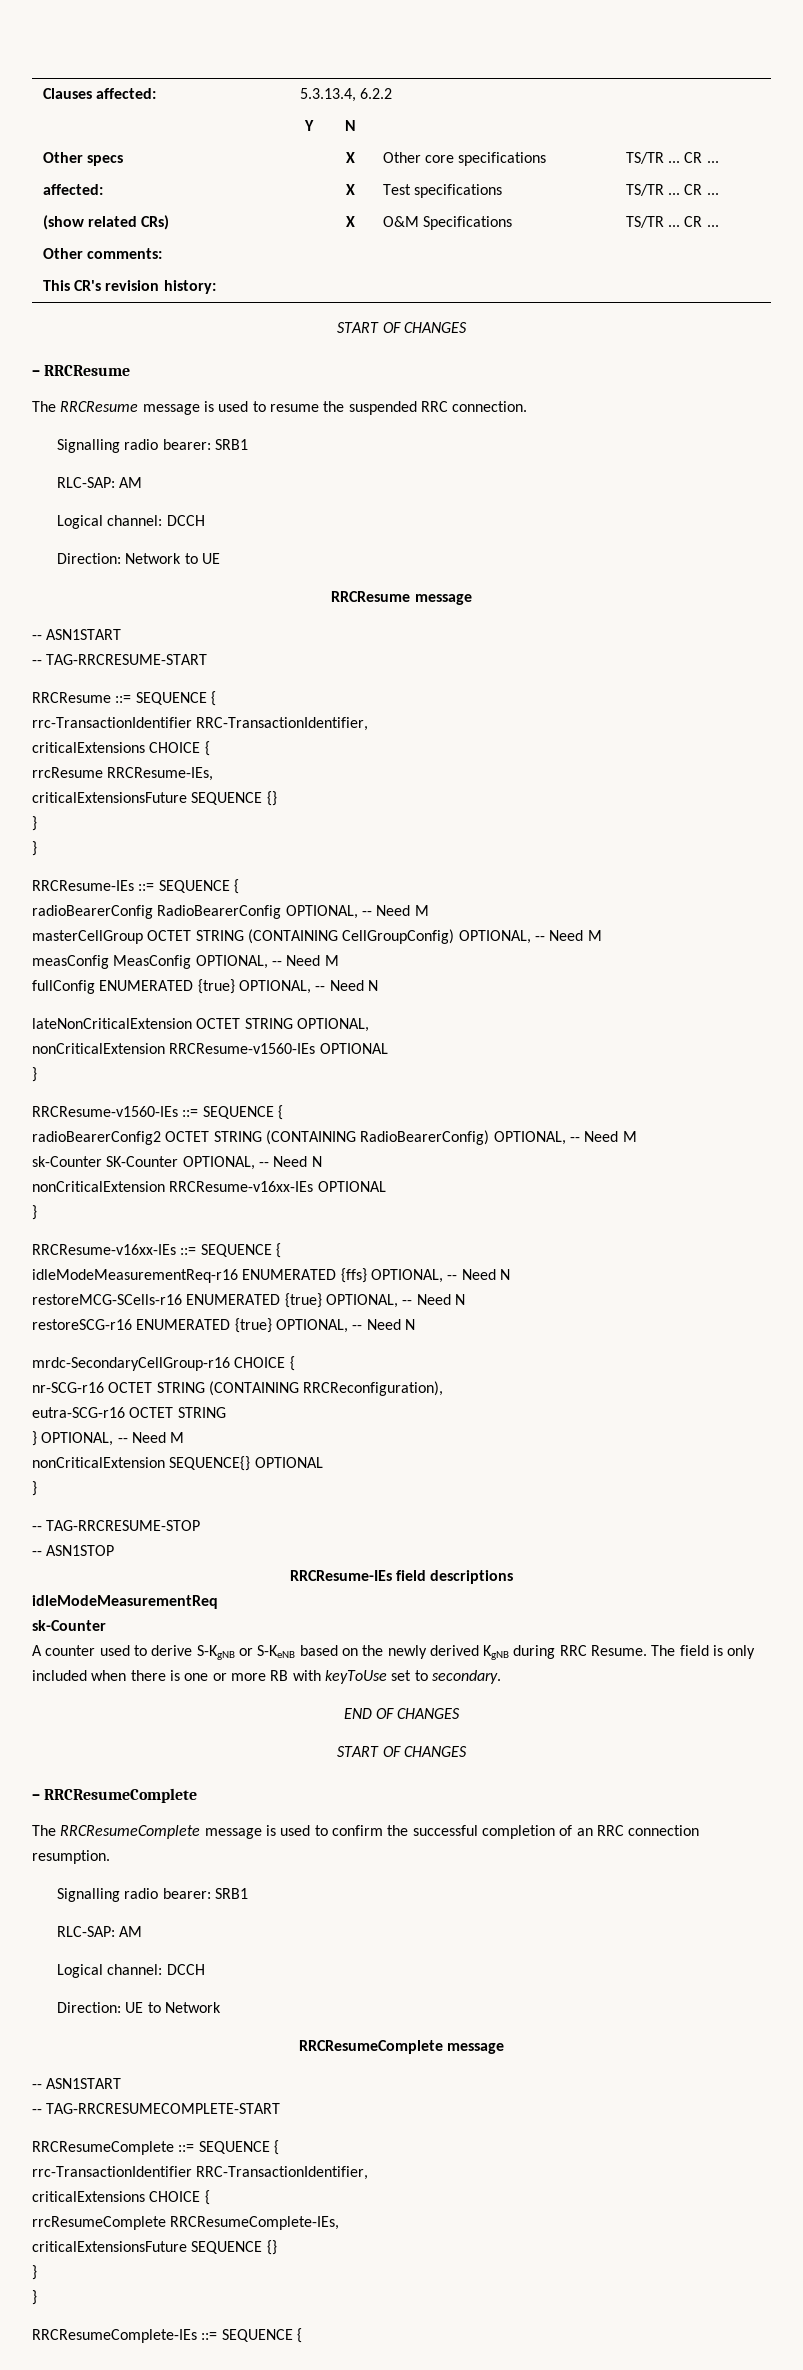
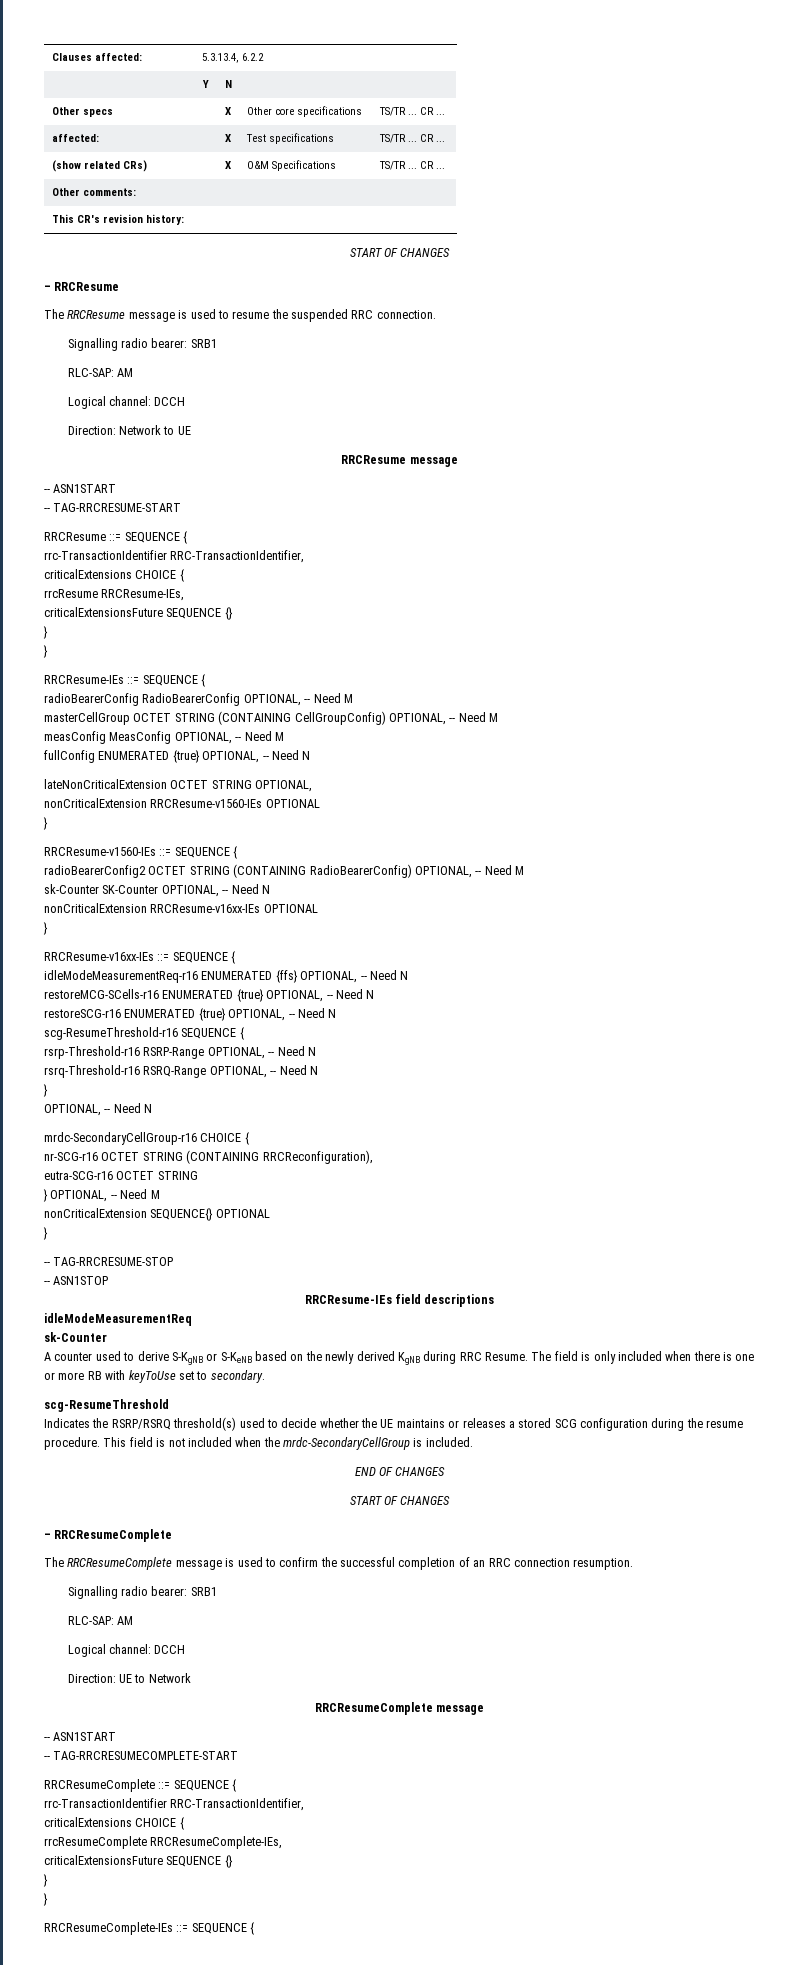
+ scg-ResumeThreshold-r16 SEQUENCE {
+ rsrp-Threshold-r16 RSRP-Range OPTIONAL, -- Need N
+ rsrq-Threshold-r16 RSRQ-Range OPTIONAL, -- Need N
+ }
+ OPTIONAL, -- Need N
+ scg-ResumeThreshold
+ Indicates the RSRP/RSRQ threshold(s) used to decide whether the UE maintains or releases a stored SCG configuration during the resume procedure. This field is not included when the mrdc-SecondaryCellGroup is included.

